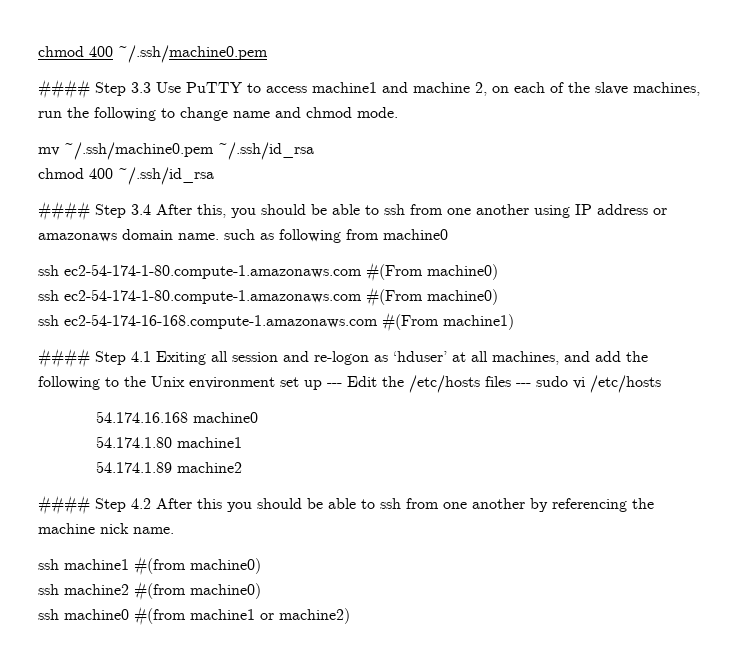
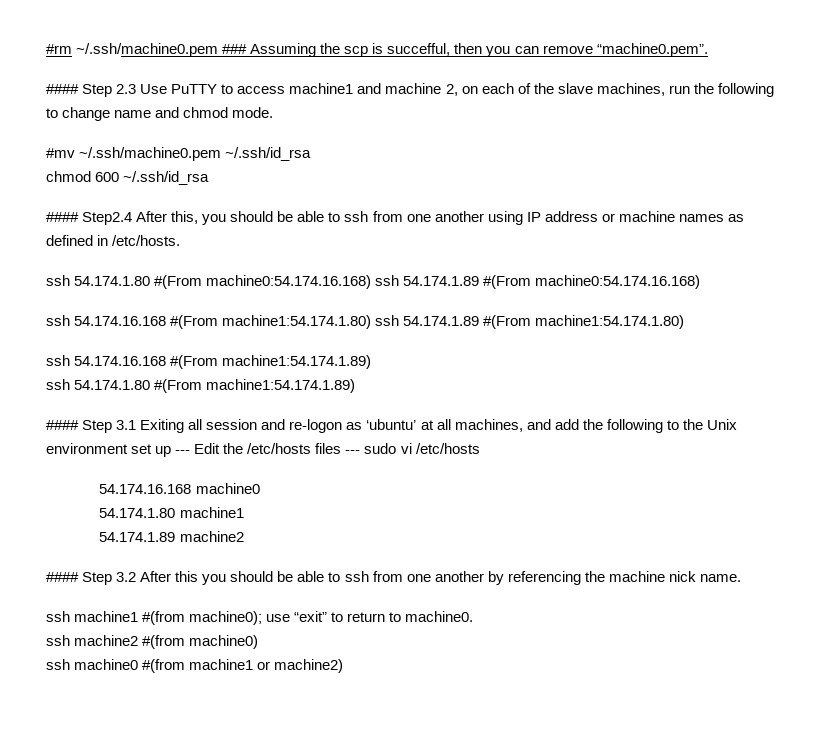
- chmod 400 ~/.ssh/machine0.pem
- #### Step 3.3 Use PuTTY to access machine1 and machine 2, on each of the slave machines, run the following to change name and chmod mode.
+ #rm ~/.ssh/machine0.pem ### Assuming the scp is succefful, then you can remove “machine0.pem”.
+ #### Step 2.3 Use PuTTY to access machine1 and machine 2, on each of the slave machines, run the following to change name and chmod mode.
- mv ~/.ssh/machine0.pem ~/.ssh/id_rsa
+ #mv ~/.ssh/machine0.pem ~/.ssh/id_rsa
- chmod 400 ~/.ssh/id_rsa
+ chmod 600 ~/.ssh/id_rsa
- #### Step 3.4 After this, you should be able to ssh from one another using IP address or amazonaws domain name. such as following from machine0
- ssh ec2-54-174-1-80.compute-1.amazonaws.com #(From machine0)
- ssh ec2-54-174-1-80.compute-1.amazonaws.com #(From machine0)
- ssh ec2-54-174-16-168.compute-1.amazonaws.com #(From machine1)
- #### Step 4.1 Exiting all session and re-logon as ‘hduser’ at all machines, and add the following to the Unix environment set up --- Edit the /etc/hosts files --- sudo vi /etc/hosts
+ #### Step2.4 After this, you should be able to ssh from one another using IP address or machine names as defined in /etc/hosts.
+ ssh 54.174.1.80 #(From machine0:54.174.16.168) ssh 54.174.1.89 #(From machine0:54.174.16.168)
+ ssh 54.174.16.168 #(From machine1:54.174.1.80) ssh 54.174.1.89 #(From machine1:54.174.1.80)
+ ssh 54.174.16.168 #(From machine1:54.174.1.89)
+ ssh 54.174.1.80 #(From machine1:54.174.1.89)
+ #### Step 3.1 Exiting all session and re-logon as ‘ubuntu’ at all machines, and add the following to the Unix environment set up --- Edit the /etc/hosts files --- sudo vi /etc/hosts
- #### Step 4.2 After this you should be able to ssh from one another by referencing the machine nick name.
+ #### Step 3.2 After this you should be able to ssh from one another by referencing the machine nick name.
- ssh machine1 #(from machine0)
+ ssh machine1 #(from machine0); use “exit” to return to machine0.

